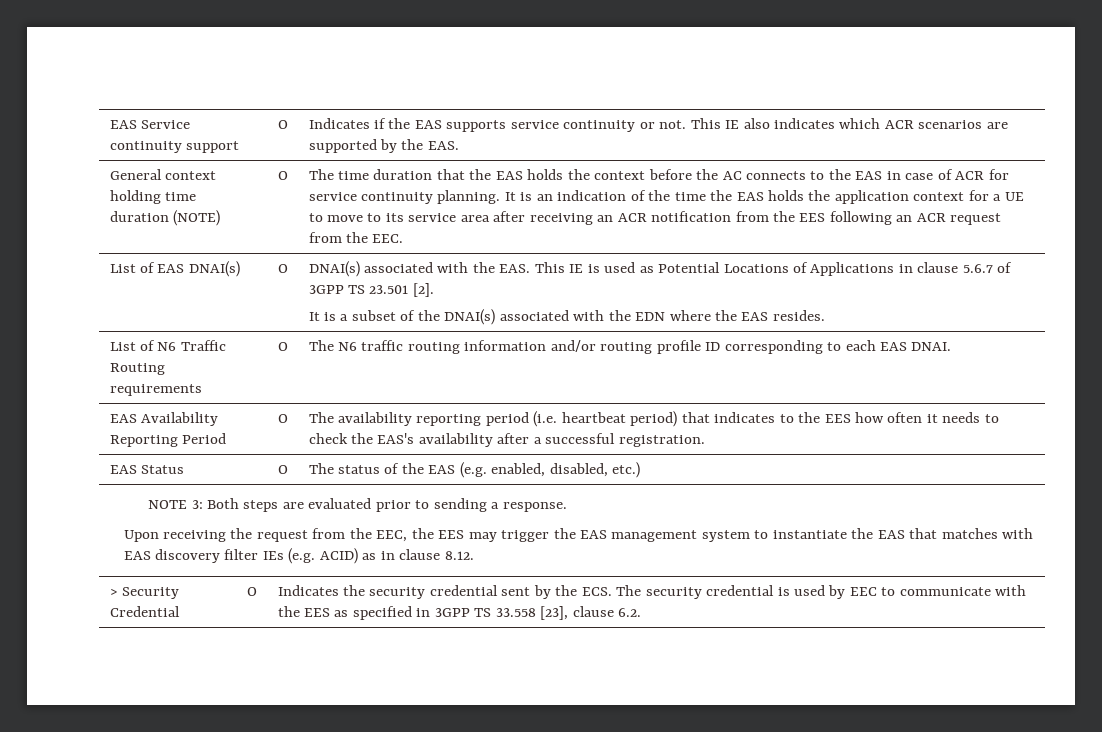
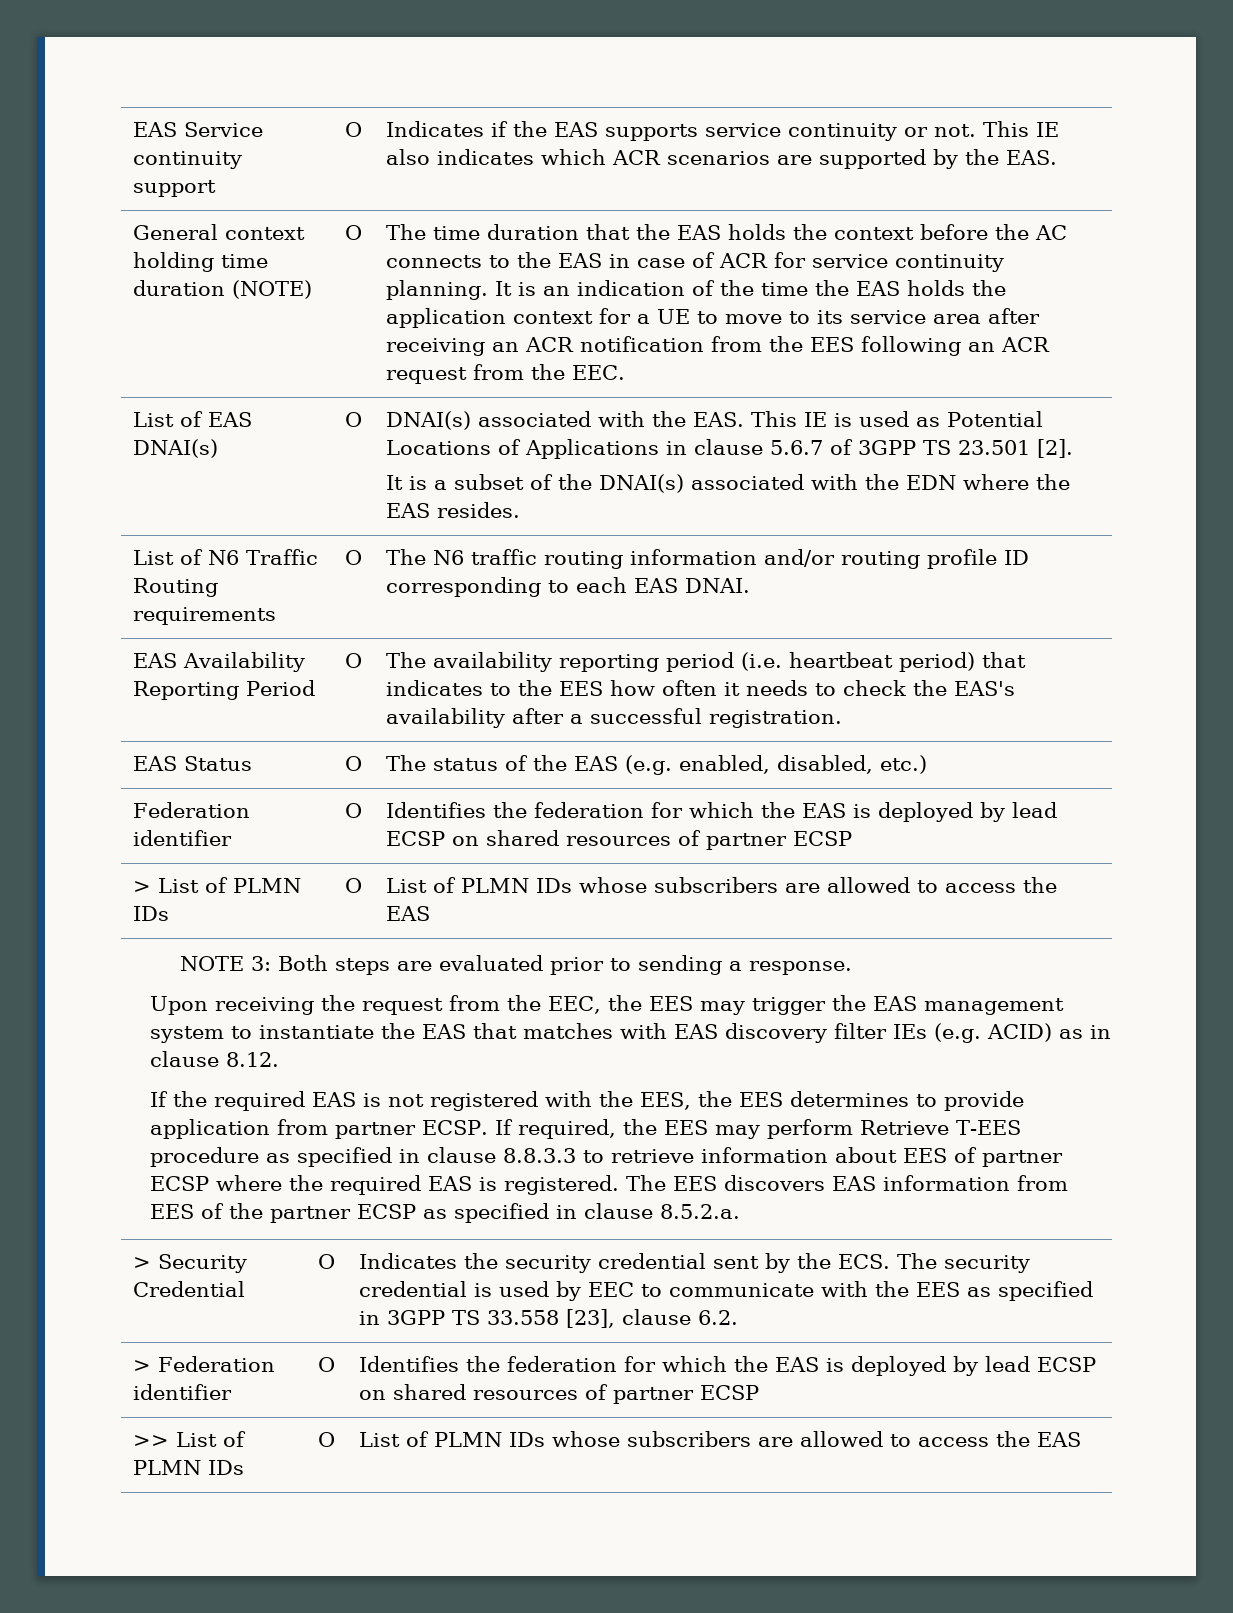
  EAS Status | O | The status of the EAS (e.g. enabled, disabled, etc.)
+ Federation identifier | O | Identifies the federation for which the EAS is deployed by lead ECSP on shared resources of partner ECSP
+ > List of PLMN IDs | O | List of PLMN IDs whose subscribers are allowed to access the EAS
+ If the required EAS is not registered with the EES, the EES determines to provide application from partner ECSP. If required, the EES may perform Retrieve T-EES procedure as specified in clause 8.8.3.3 to retrieve information about EES of partner ECSP where the required EAS is registered. The EES discovers EAS information from EES of the partner ECSP as specified in clause 8.5.2.a.
+ > Federation identifier | O | Identifies the federation for which the EAS is deployed by lead ECSP on shared resources of partner ECSP
+ >> List of PLMN IDs | O | List of PLMN IDs whose subscribers are allowed to access the EAS

